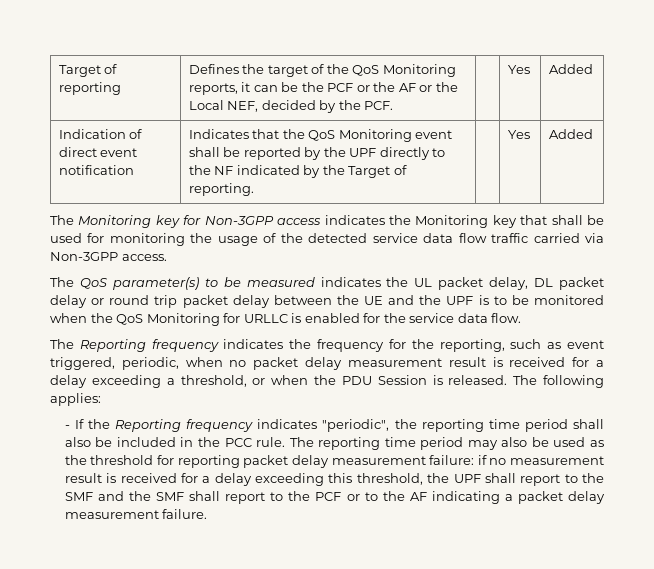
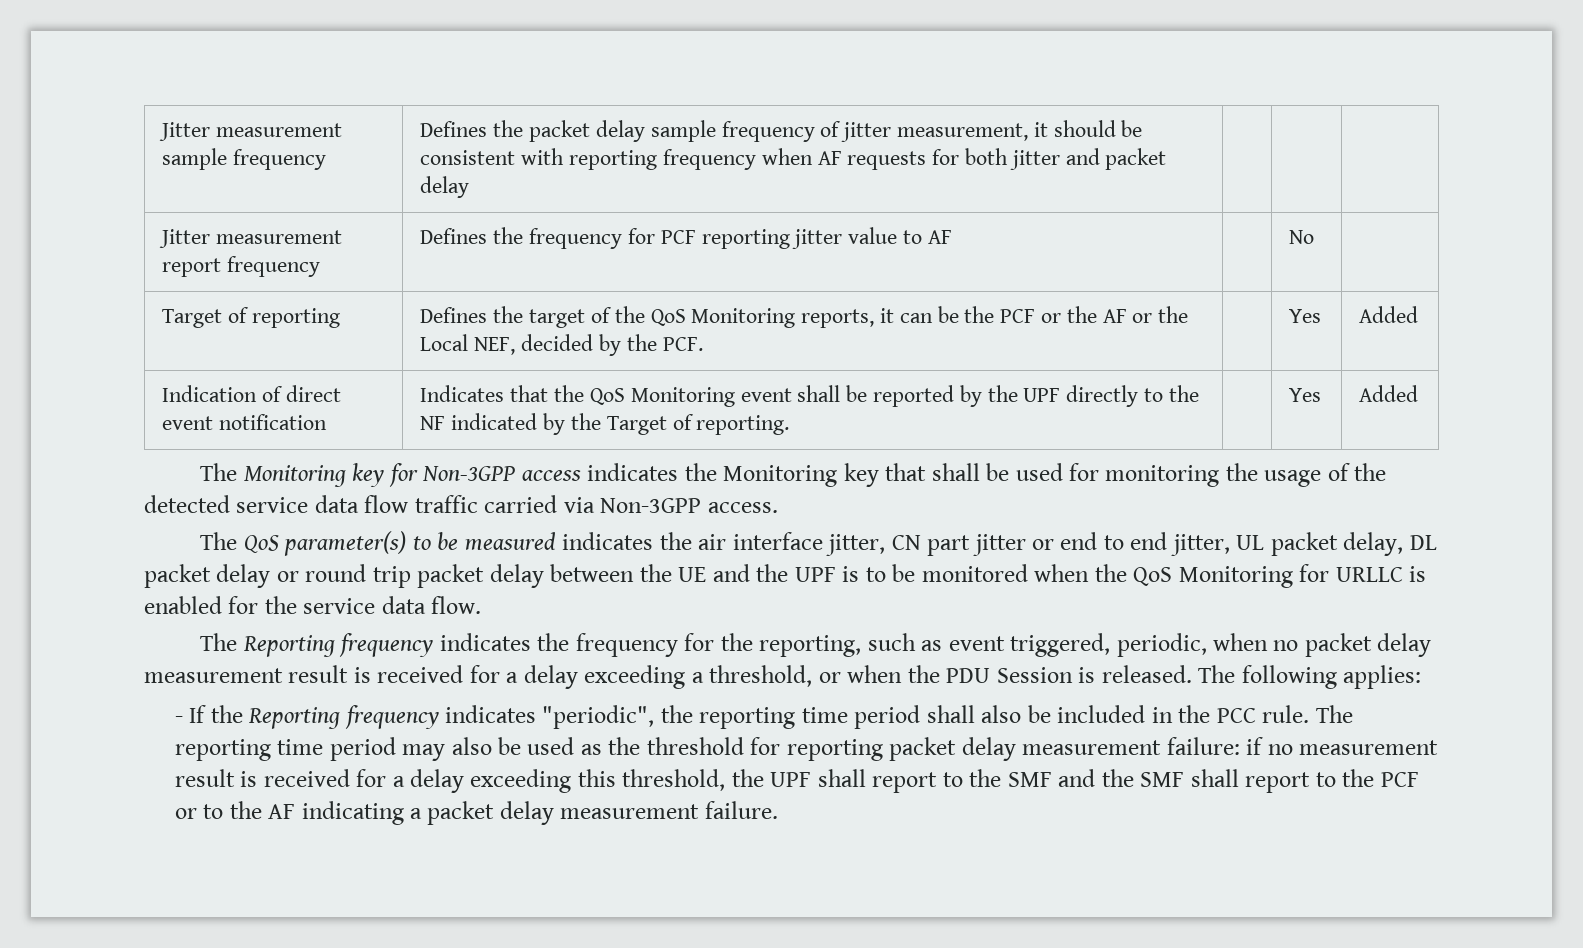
+ Jitter measurement sample frequency | Defines the packet delay sample frequency of jitter measurement, it should be consistent with reporting frequency when AF requests for both jitter and packet delay | | |
+ Jitter measurement report frequency | Defines the frequency for PCF reporting jitter value to AF | | No |
- The QoS parameter(s) to be measured indicates the UL packet delay, DL packet delay or round trip packet delay between the UE and the UPF is to be monitored when the QoS Monitoring for URLLC is enabled for the service data flow.
+ The QoS parameter(s) to be measured indicates the air interface jitter, CN part jitter or end to end jitter, UL packet delay, DL packet delay or round trip packet delay between the UE and the UPF is to be monitored when the QoS Monitoring for URLLC is enabled for the service data flow.

